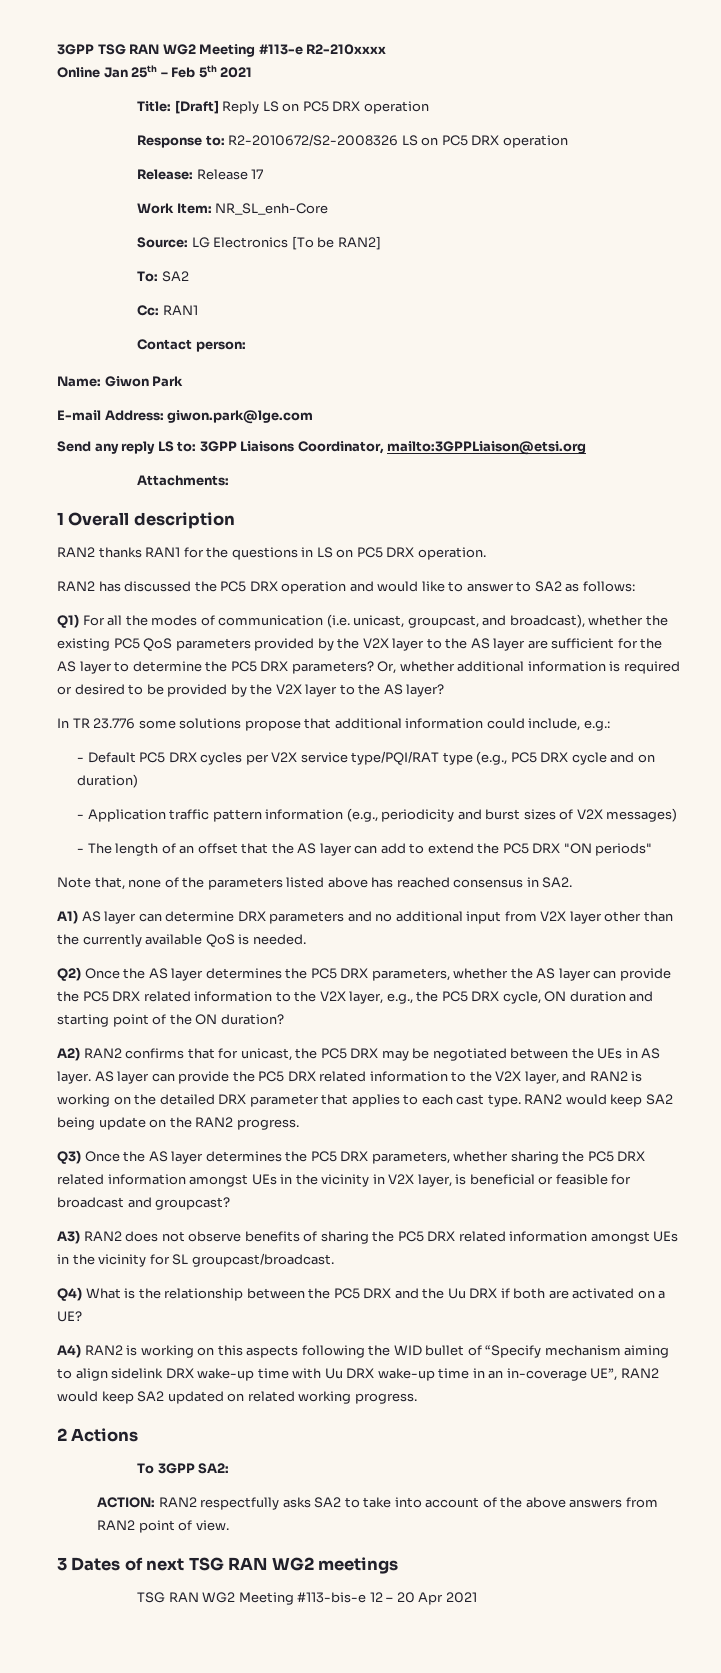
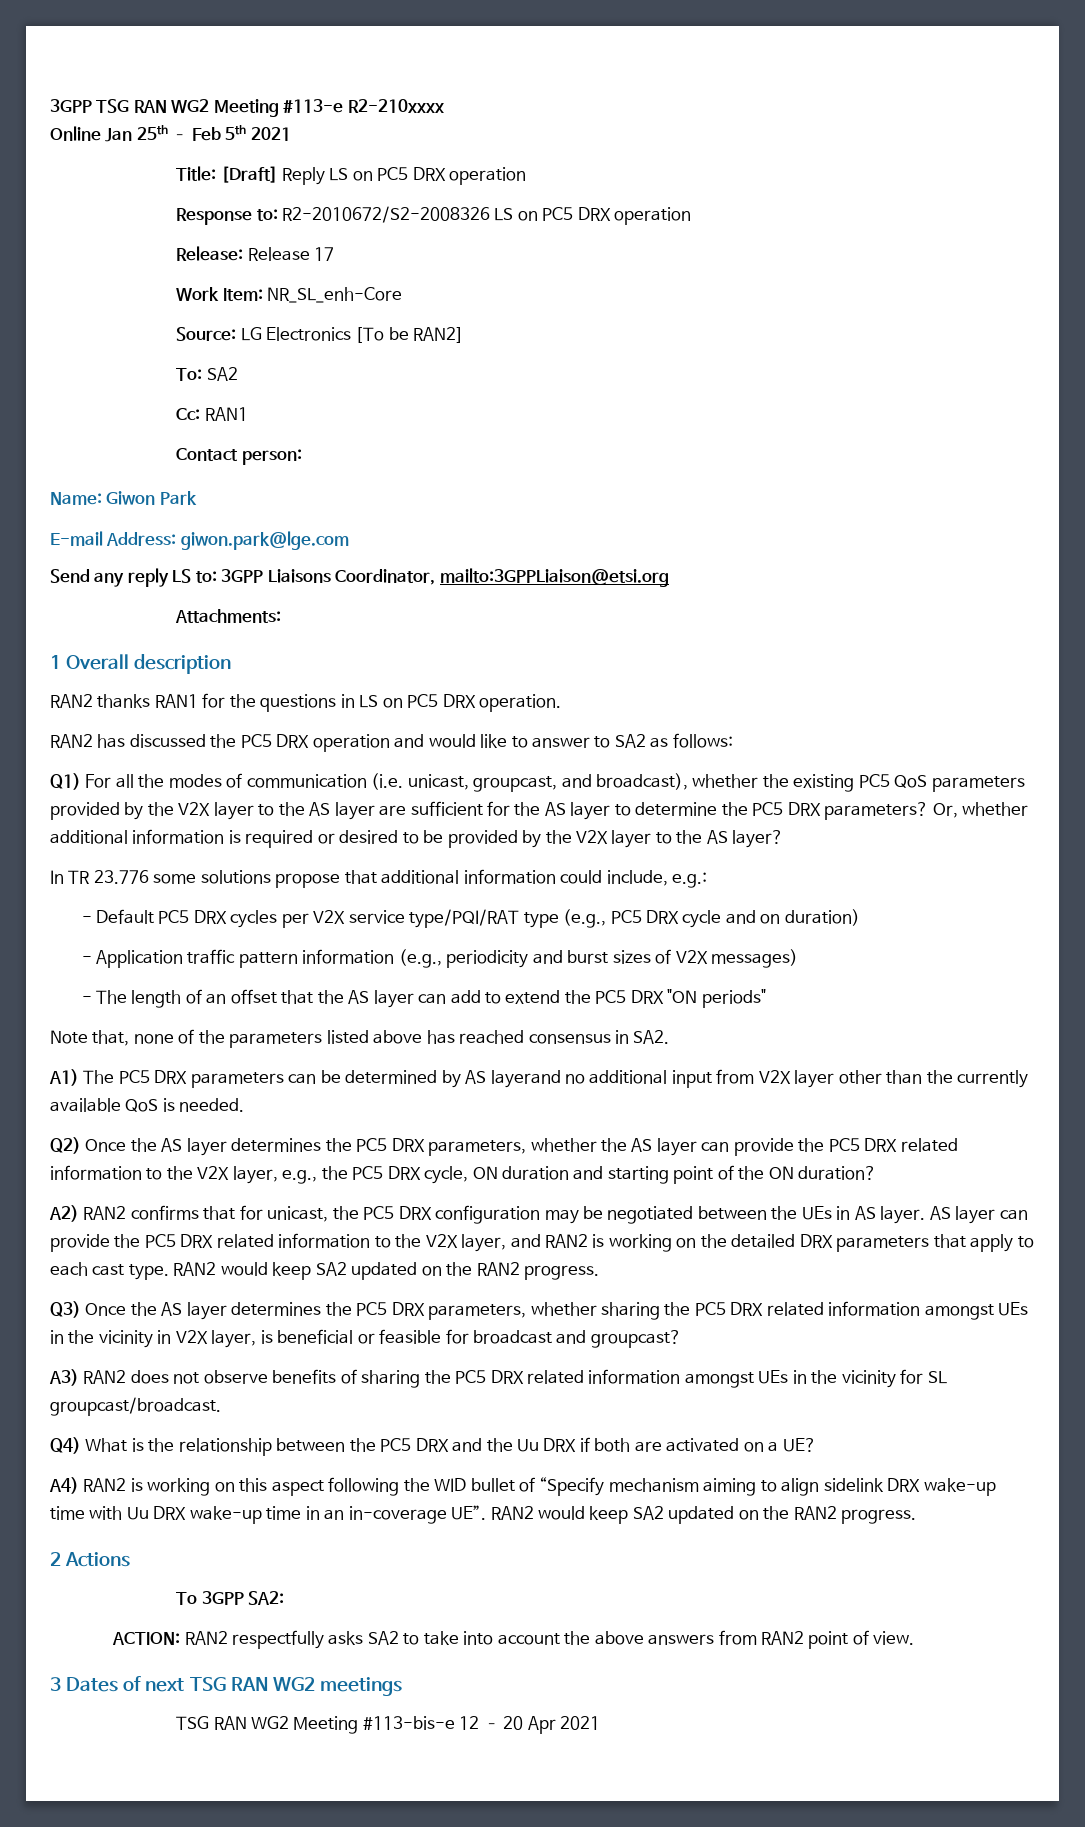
- A1) AS layer can determine DRX parameters and no additional input from V2X layer other than the currently available QoS is needed.
+ A1) The PC5 DRX parameters can be determined by AS layerand no additional input from V2X layer other than the currently available QoS is needed.
- A2) RAN2 confirms that for unicast, the PC5 DRX may be negotiated between the UEs in AS layer.
+ A2) RAN2 confirms that for unicast, the PC5 DRX configuration may be negotiated between the UEs in AS layer.
- AS layer can provide the PC5 DRX related information to the V2X layer, and RAN2 is working on the detailed DRX parameter that applies to each cast type. RAN2 would keep SA2 being update on the RAN2 progress.
+ AS layer can provide the PC5 DRX related information to the V2X layer, and RAN2 is working on the detailed DRX parameters that apply to each cast type. RAN2 would keep SA2 updated on the RAN2 progress.
- A4) RAN2 is working on this aspects following the WID bullet of “Specify mechanism aiming to align sidelink DRX wake-up time with Uu DRX wake-up time in an in-coverage UE”, RAN2 would keep SA2 updated on related working progress.
+ A4) RAN2 is working on this aspect following the WID bullet of “Specify mechanism aiming to align sidelink DRX wake-up time with Uu DRX wake-up time in an in-coverage UE”. RAN2 would keep SA2 updated on the RAN2 progress.
- ACTION: RAN2 respectfully asks SA2 to take into account of the above answers from RAN2 point of view.
+ ACTION: RAN2 respectfully asks SA2 to take into account the above answers from RAN2 point of view.

